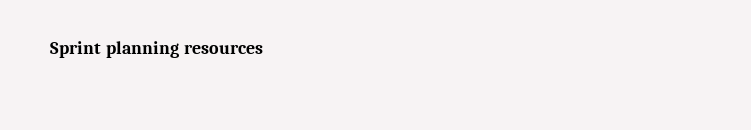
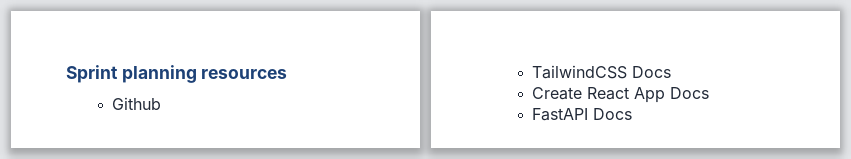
+ Github
+ TailwindCSS Docs
+ Create React App Docs
+ FastAPI Docs

